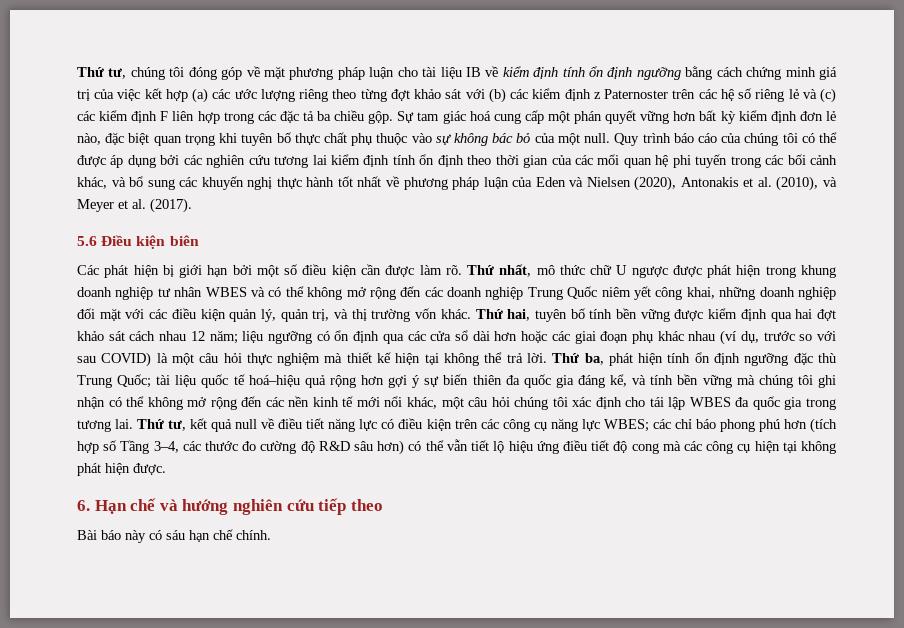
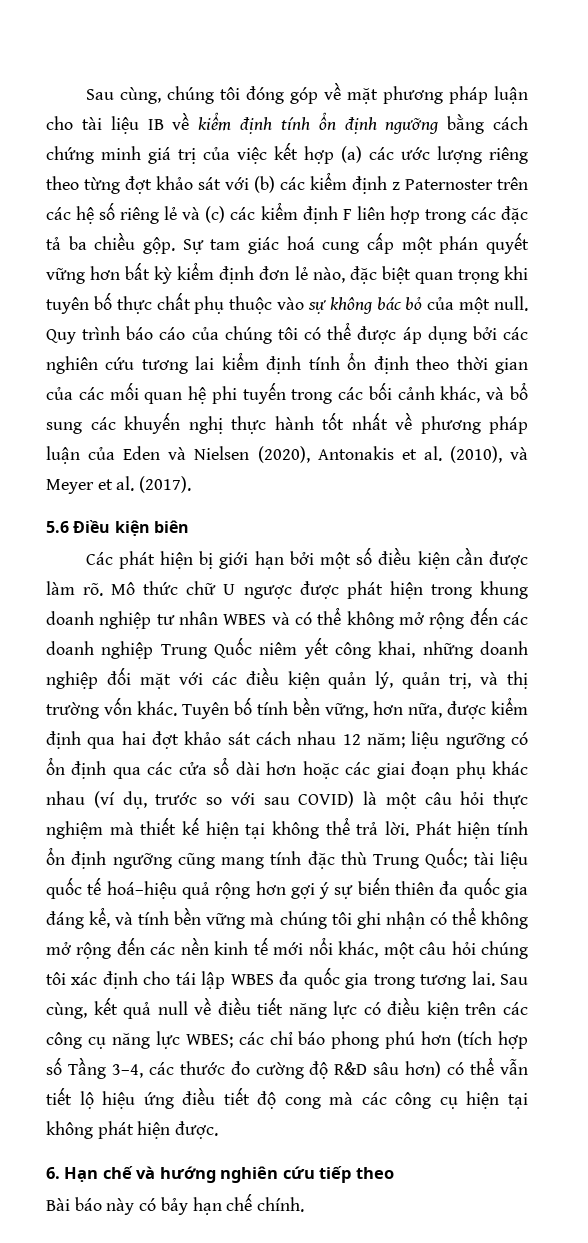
- Thứ tư, chúng tôi đóng góp về mặt phương pháp luận cho tài liệu IB về kiểm định tính ổn định ngưỡng bằng cách chứng minh giá trị của việc kết hợp (a) các ước lượng riêng theo từng đợt khảo sát với (b) các kiểm định z Paternoster trên các hệ số riêng lẻ và (c) các kiểm định F liên hợp trong các đặc tả ba chiều gộp.
+ Sau cùng, chúng tôi đóng góp về mặt phương pháp luận cho tài liệu IB về kiểm định tính ổn định ngưỡng bằng cách chứng minh giá trị của việc kết hợp (a) các ước lượng riêng theo từng đợt khảo sát với (b) các kiểm định z Paternoster trên các hệ số riêng lẻ và (c) các kiểm định F liên hợp trong các đặc tả ba chiều gộp.
- Thứ nhất, mô thức chữ U ngược được phát hiện trong khung doanh nghiệp tư nhân WBES và có thể không mở rộng đến các doanh nghiệp Trung Quốc niêm yết công khai, những doanh nghiệp đối mặt với các điều kiện quản lý, quản trị, và thị trường vốn khác.
+ Mô thức chữ U ngược được phát hiện trong khung doanh nghiệp tư nhân WBES và có thể không mở rộng đến các doanh nghiệp Trung Quốc niêm yết công khai, những doanh nghiệp đối mặt với các điều kiện quản lý, quản trị, và thị trường vốn khác.
- Thứ hai, tuyên bố tính bền vững được kiểm định qua hai đợt khảo sát cách nhau 12 năm; liệu ngưỡng có ổn định qua các cửa sổ dài hơn hoặc các giai đoạn phụ khác nhau (ví dụ, trước so với sau COVID) là một câu hỏi thực nghiệm mà thiết kế hiện tại không thể trả lời.
+ Tuyên bố tính bền vững, hơn nữa, được kiểm định qua hai đợt khảo sát cách nhau 12 năm; liệu ngưỡng có ổn định qua các cửa sổ dài hơn hoặc các giai đoạn phụ khác nhau (ví dụ, trước so với sau COVID) là một câu hỏi thực nghiệm mà thiết kế hiện tại không thể trả lời.
- Thứ ba, phát hiện tính ổn định ngưỡng đặc thù Trung Quốc;
+ Phát hiện tính ổn định ngưỡng cũng mang tính đặc thù Trung Quốc;
- Thứ tư, kết quả null về điều tiết năng lực có điều kiện trên các công cụ năng lực WBES; các chỉ báo phong phú hơn (tích hợp số Tầng 3–4, các thước đo cường độ R&D sâu hơn) có thể vẫn tiết lộ hiệu ứng điều tiết độ cong mà các công cụ hiện tại không phát hiện được.
+ Sau cùng, kết quả null về điều tiết năng lực có điều kiện trên các công cụ năng lực WBES; các chỉ báo phong phú hơn (tích hợp số Tầng 3–4, các thước đo cường độ R&D sâu hơn) có thể vẫn tiết lộ hiệu ứng điều tiết độ cong mà các công cụ hiện tại không phát hiện được.
- Bài báo này có sáu hạn chế chính.
+ Bài báo này có bảy hạn chế chính.

